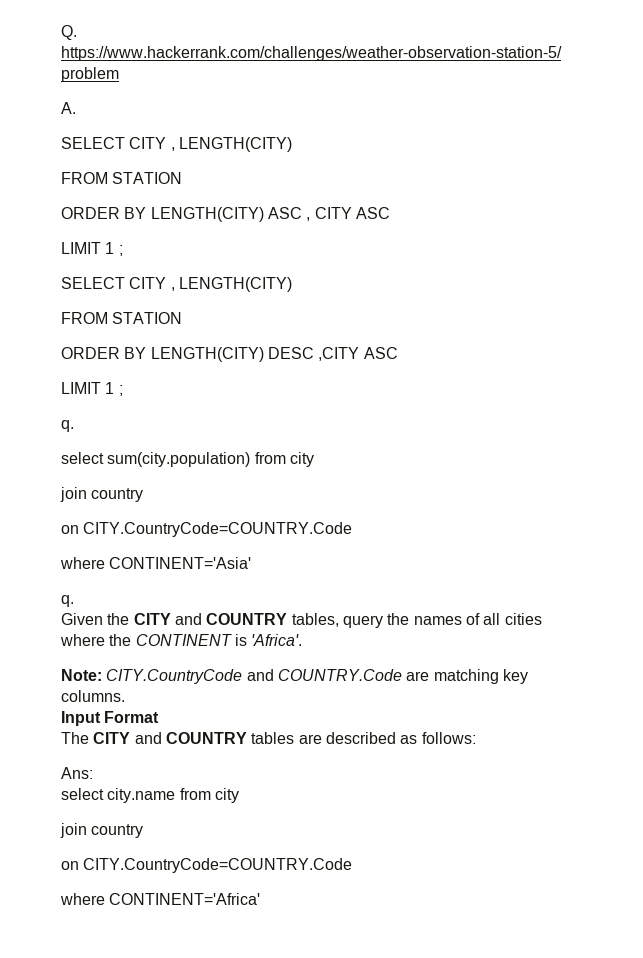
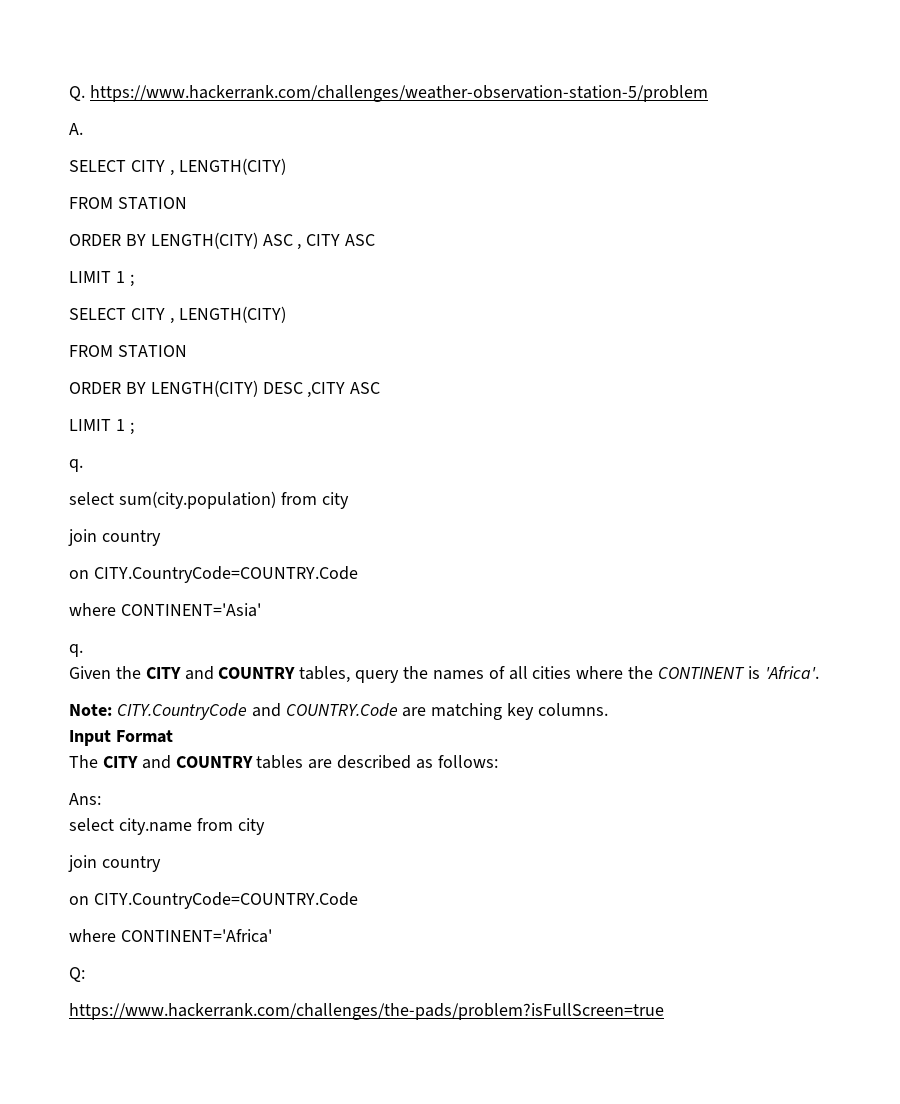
+ Q:
+ https://www.hackerrank.com/challenges/the-pads/problem?isFullScreen=true

